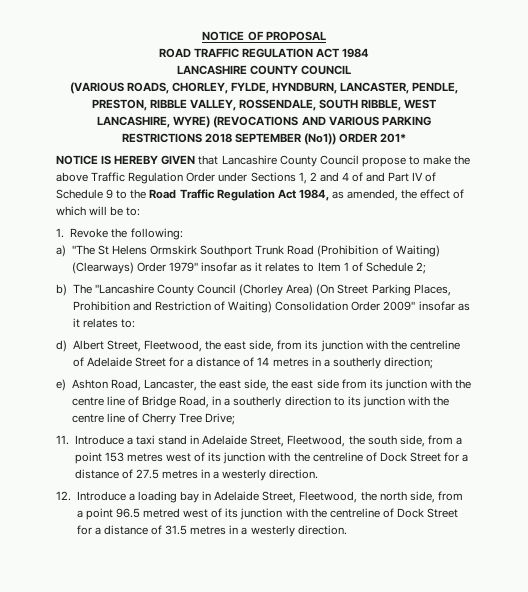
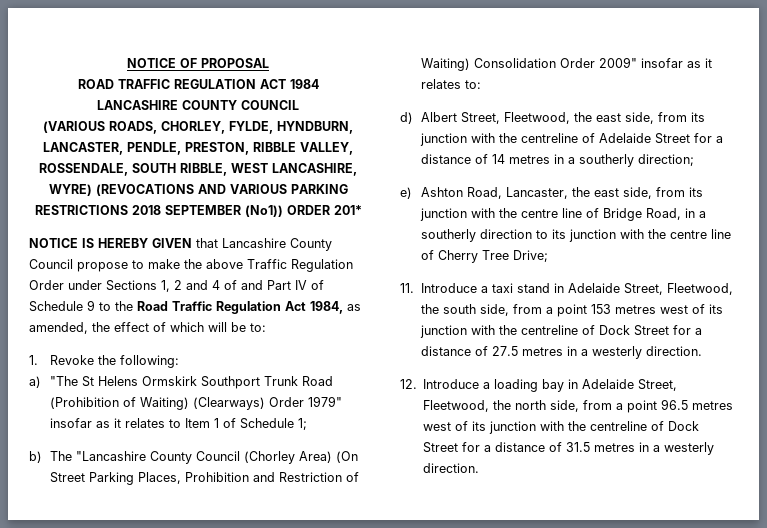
- a) "The St Helens Ormskirk Southport Trunk Road (Prohibition of Waiting) (Clearways) Order 1979" insofar as it relates to Item 1 of Schedule 2;
+ a) "The St Helens Ormskirk Southport Trunk Road (Prohibition of Waiting) (Clearways) Order 1979" insofar as it relates to Item 1 of Schedule 1;
- e) Ashton Road, Lancaster, the east side, the east side from its junction with the centre line of Bridge Road, in a southerly direction to its junction with the centre line of Cherry Tree Drive;
+ e) Ashton Road, Lancaster, the east side, from its junction with the centre line of Bridge Road, in a southerly direction to its junction with the centre line of Cherry Tree Drive;
- 12. Introduce a loading bay in Adelaide Street, Fleetwood, the north side, from a point 96.5 metred west of its junction with the centreline of Dock Street for a distance of 31.5 metres in a westerly direction.
+ 12. Introduce a loading bay in Adelaide Street, Fleetwood, the north side, from a point 96.5 metres west of its junction with the centreline of Dock Street for a distance of 31.5 metres in a westerly direction.

